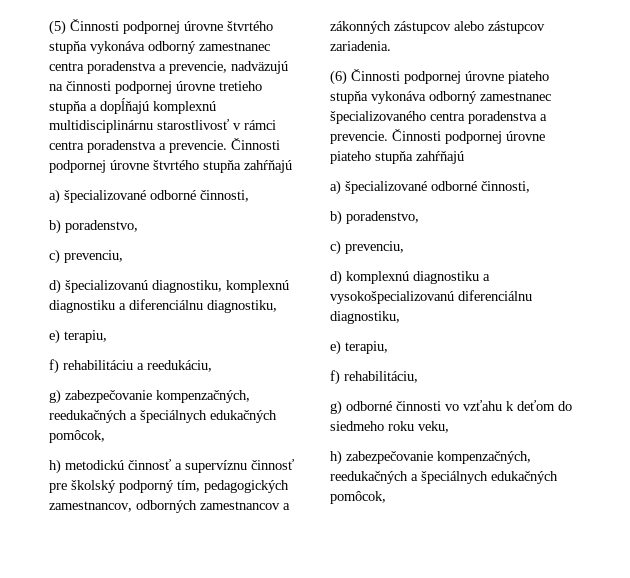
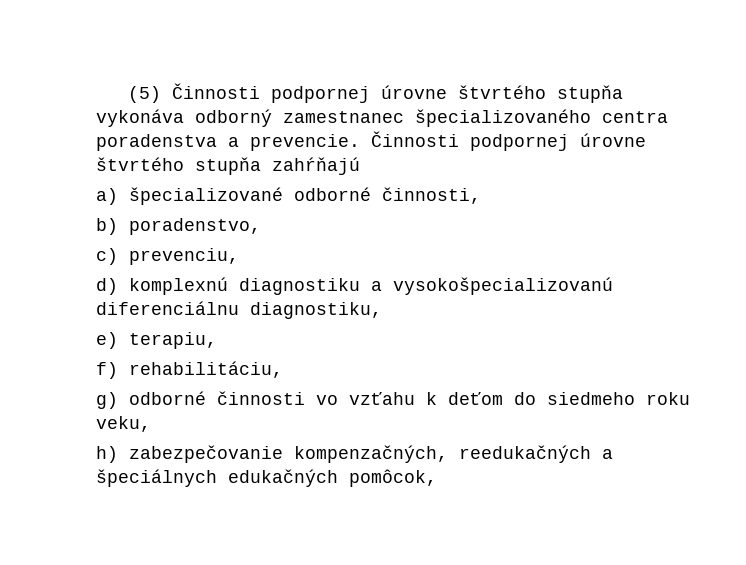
- (5) Činnosti podpornej úrovne štvrtého stupňa vykonáva odborný zamestnanec centra poradenstva a prevencie, nadväzujú na činnosti podpornej úrovne tretieho stupňa a dopĺňajú komplexnú multidisciplinárnu starostlivosť v rámci centra poradenstva a prevencie. Činnosti podpornej úrovne štvrtého stupňa zahŕňajú
- a) špecializované odborné činnosti,
- b) poradenstvo,
- c) prevenciu,
- d) špecializovanú diagnostiku, komplexnú diagnostiku a diferenciálnu diagnostiku,
- e) terapiu,
- f) rehabilitáciu a reedukáciu,
- g) zabezpečovanie kompenzačných, reedukačných a špeciálnych edukačných pomôcok,
- h) metodickú činnosť a supervíznu činnosť pre školský podporný tím, pedagogických zamestnancov, odborných zamestnancov a zákonných zástupcov alebo zástupcov zariadenia.
- (6) Činnosti podpornej úrovne piateho stupňa vykonáva odborný zamestnanec špecializovaného centra poradenstva a prevencie.
+ (5) Činnosti podpornej úrovne štvrtého stupňa vykonáva odborný zamestnanec špecializovaného centra poradenstva a prevencie.
- Činnosti podpornej úrovne piateho stupňa zahŕňajú
+ Činnosti podpornej úrovne štvrtého stupňa zahŕňajú

